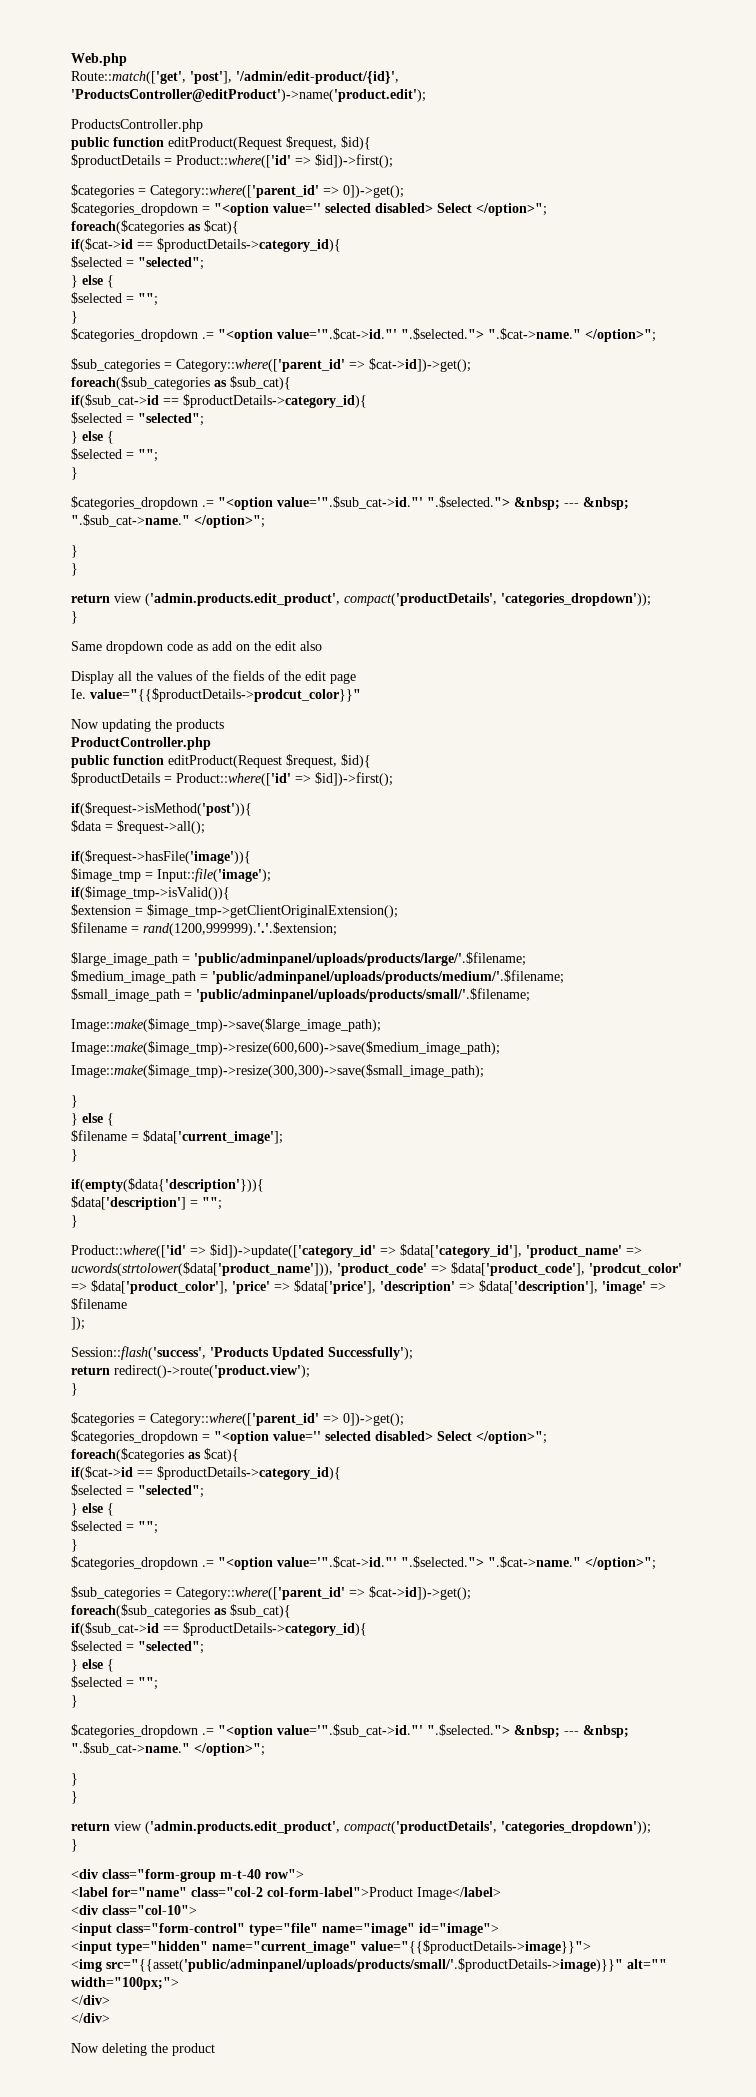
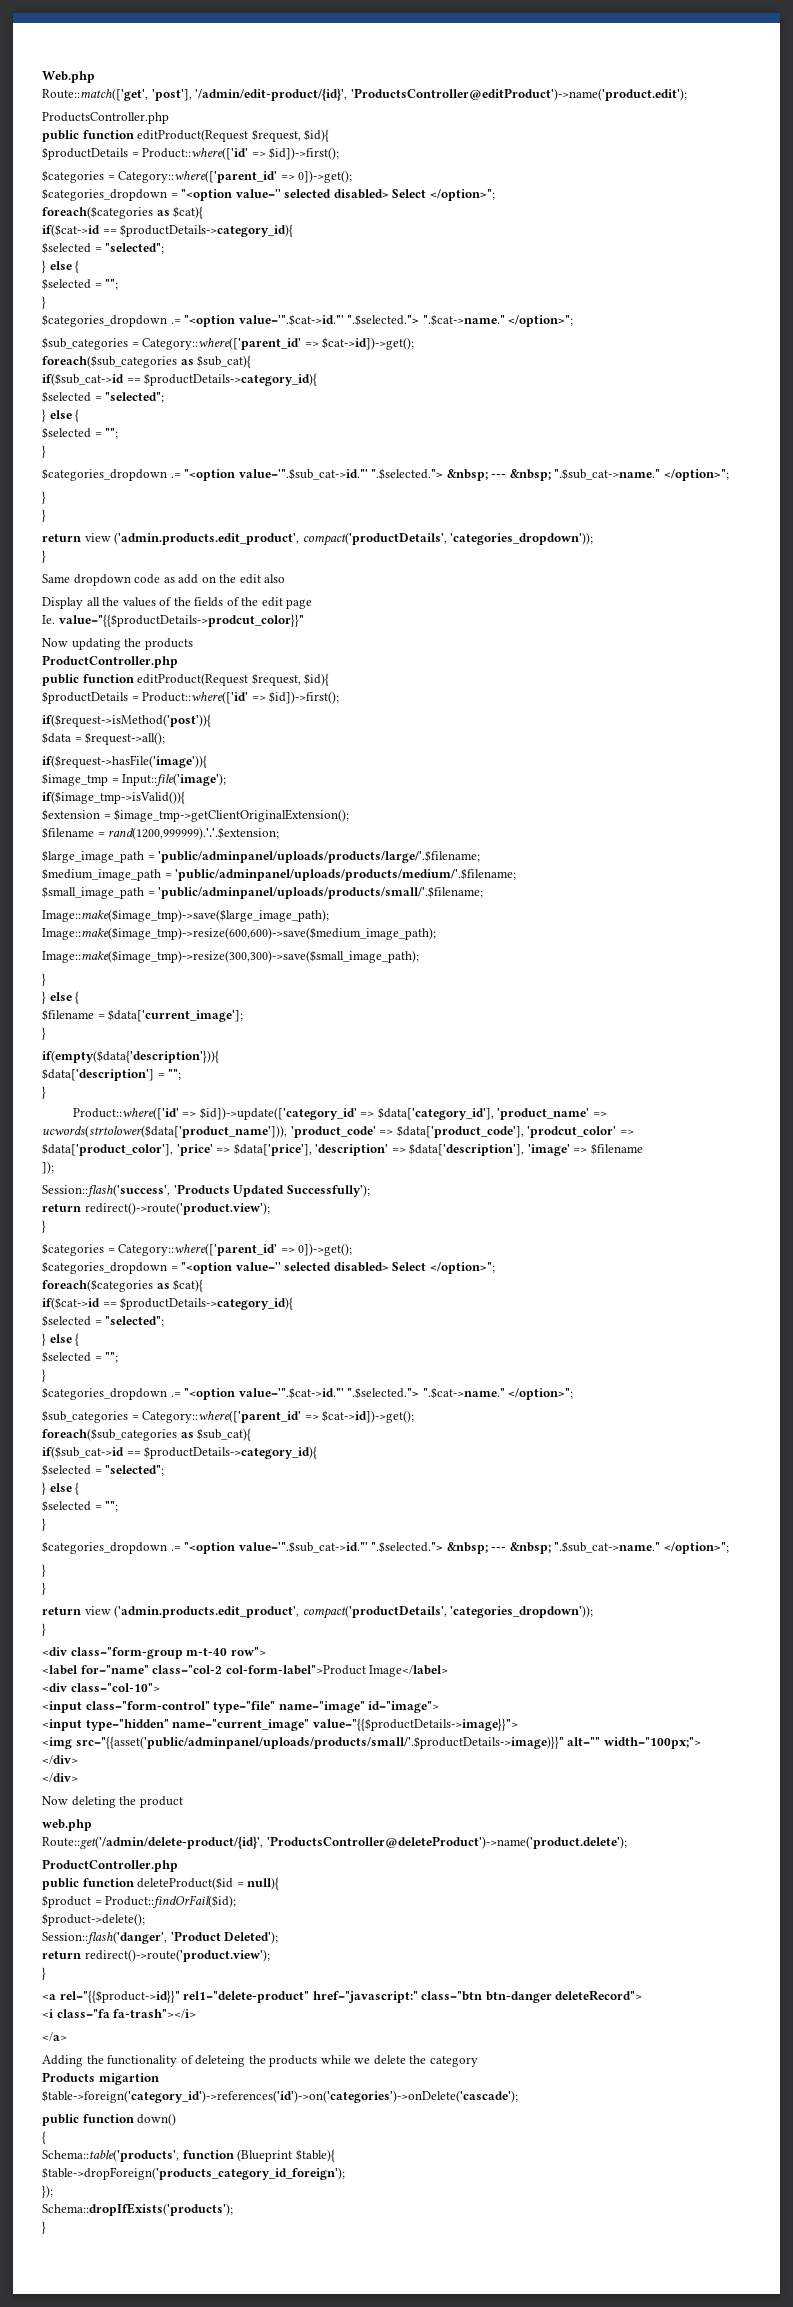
+ web.php
+ Route::get('/admin/delete-product/{id}', 'ProductsController@deleteProduct')->name('product.delete');
+ ProductController.php
+ public function deleteProduct($id = null){
+ $product = Product::findOrFail($id);
+ $product->delete();
+ Session::flash('danger', 'Product Deleted');
+ return redirect()->route('product.view');
+ }
+ <a rel="{{$product->id}}" rel1="delete-product" href="javascript:" class="btn btn-danger deleteRecord">
+ <i class="fa fa-trash"></i>
+ </a>
+ Adding the functionality of deleteing the products while we delete the category
+ Products migartion
+ $table->foreign('category_id')->references('id')->on('categories')->onDelete('cascade');
+ public function down()
+ {
+ Schema::table('products', function (Blueprint $table){
+ $table->dropForeign('products_category_id_foreign');
+ });
+ Schema::dropIfExists('products');
+ }

